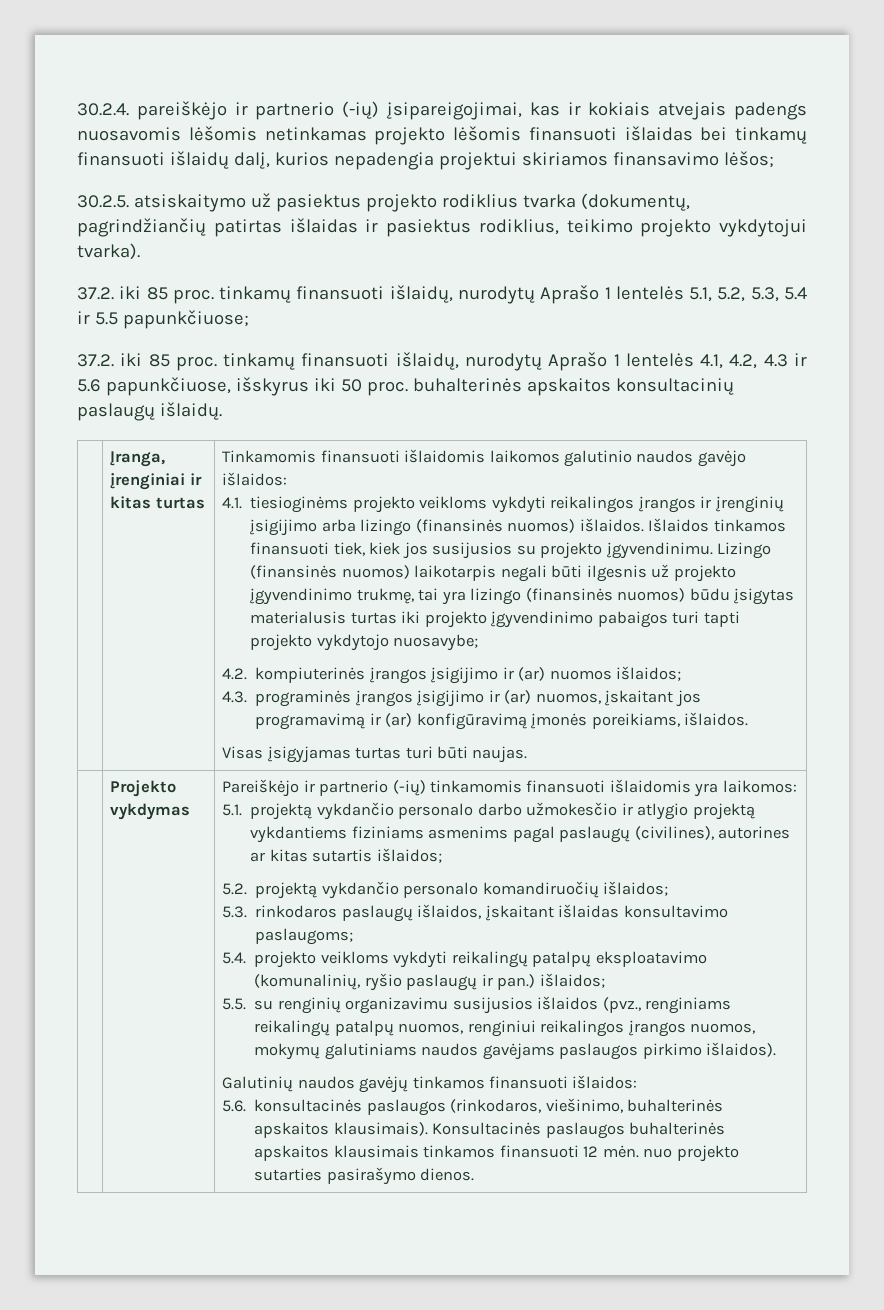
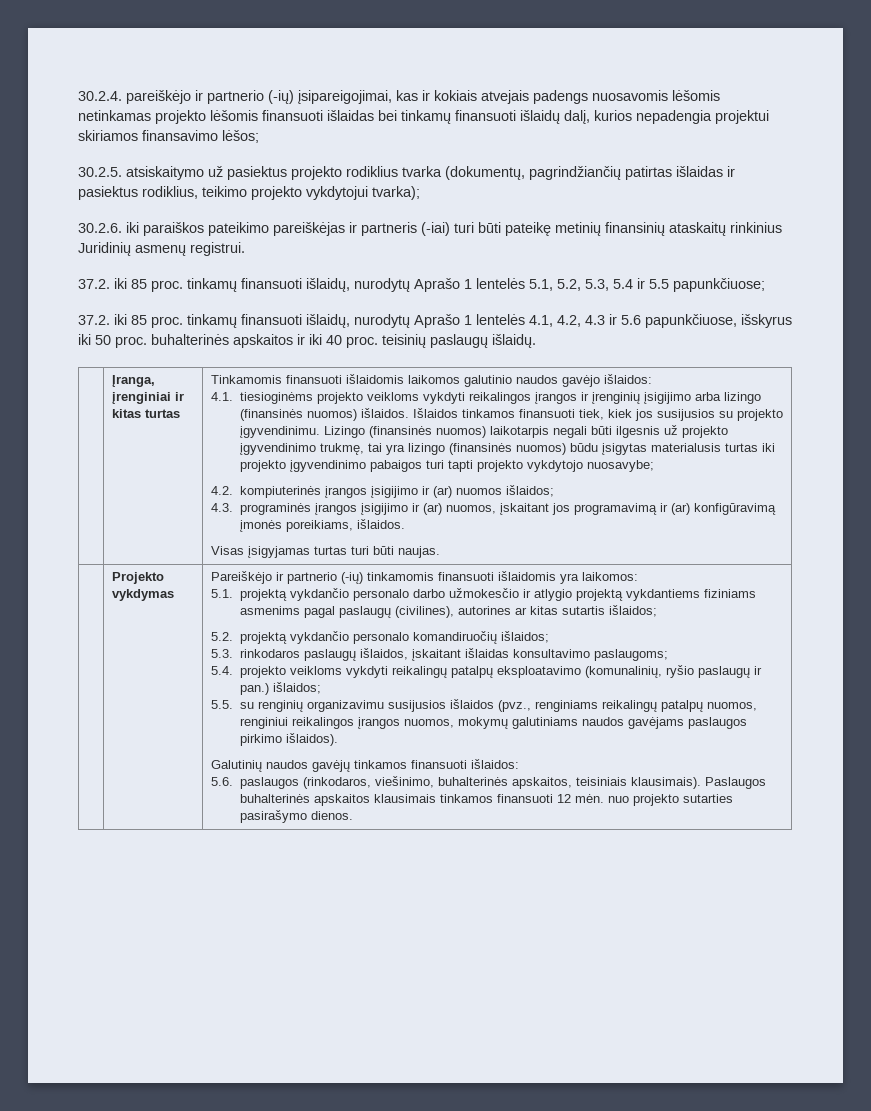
- 30.2.5. atsiskaitymo už pasiektus projekto rodiklius tvarka (dokumentų, pagrindžiančių patirtas išlaidas ir pasiektus rodiklius, teikimo projekto vykdytojui tvarka).
+ 30.2.5. atsiskaitymo už pasiektus projekto rodiklius tvarka (dokumentų, pagrindžiančių patirtas išlaidas ir pasiektus rodiklius, teikimo projekto vykdytojui tvarka);
+ 30.2.6. iki paraiškos pateikimo pareiškėjas ir partneris (-iai) turi būti pateikę metinių finansinių ataskaitų rinkinius Juridinių asmenų registrui.
- 37.2. iki 85 proc. tinkamų finansuoti išlaidų, nurodytų Aprašo 1 lentelės 4.1, 4.2, 4.3 ir 5.6 papunkčiuose, išskyrus iki 50 proc. buhalterinės apskaitos konsultacinių paslaugų išlaidų.
+ 37.2. iki 85 proc. tinkamų finansuoti išlaidų, nurodytų Aprašo 1 lentelės 4.1, 4.2, 4.3 ir 5.6 papunkčiuose, išskyrus iki 50 proc. buhalterinės apskaitos ir iki 40 proc. teisinių paslaugų išlaidų.
- 5.6. konsultacinės paslaugos (rinkodaros, viešinimo, buhalterinės apskaitos klausimais). Konsultacinės paslaugos buhalterinės apskaitos klausimais tinkamos finansuoti 12 mėn. nuo projekto sutarties pasirašymo dienos.
+ 5.6. paslaugos (rinkodaros, viešinimo, buhalterinės apskaitos, teisiniais klausimais). Paslaugos buhalterinės apskaitos klausimais tinkamos finansuoti 12 mėn. nuo projekto sutarties pasirašymo dienos.

